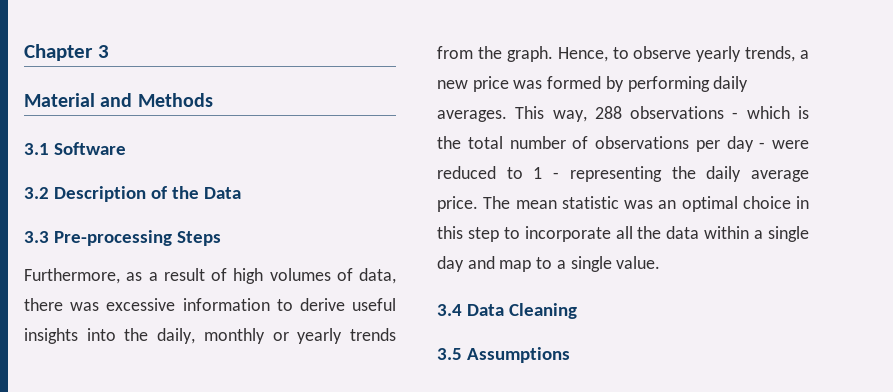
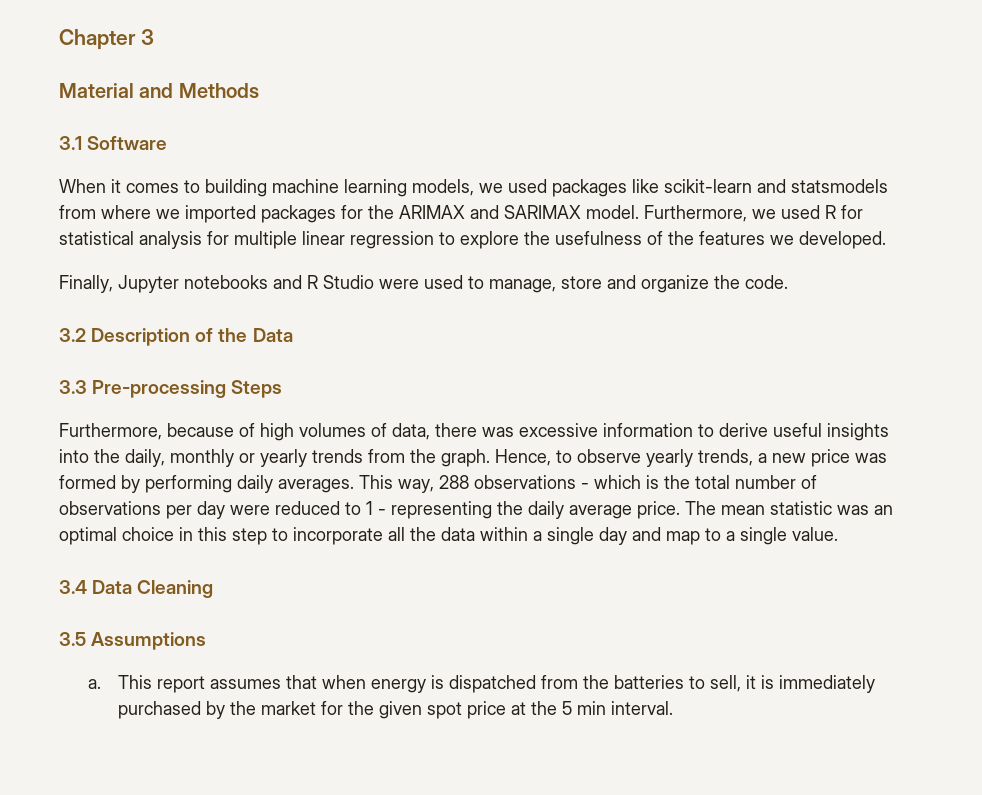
+ When it comes to building machine learning models, we used packages like scikit-learn and statsmodels from where we imported packages for the ARIMAX and SARIMAX model. Furthermore, we used R for statistical analysis for multiple linear regression to explore the usefulness of the features we developed.
+ Finally, Jupyter notebooks and R Studio were used to manage, store and organize the code.
- Furthermore, as a result of high volumes of data, there was excessive information to derive useful insights into the daily, monthly or yearly trends from the graph.
+ Furthermore, because of high volumes of data, there was excessive information to derive useful insights into the daily, monthly or yearly trends from the graph.
- This way, 288 observations - which is the total number of observations per day - were reduced to 1 - representing the daily average price.
+ This way, 288 observations - which is the total number of observations per day were reduced to 1 - representing the daily average price.
+ a. This report assumes that when energy is dispatched from the batteries to sell, it is immediately purchased by the market for the given spot price at the 5 min interval.

